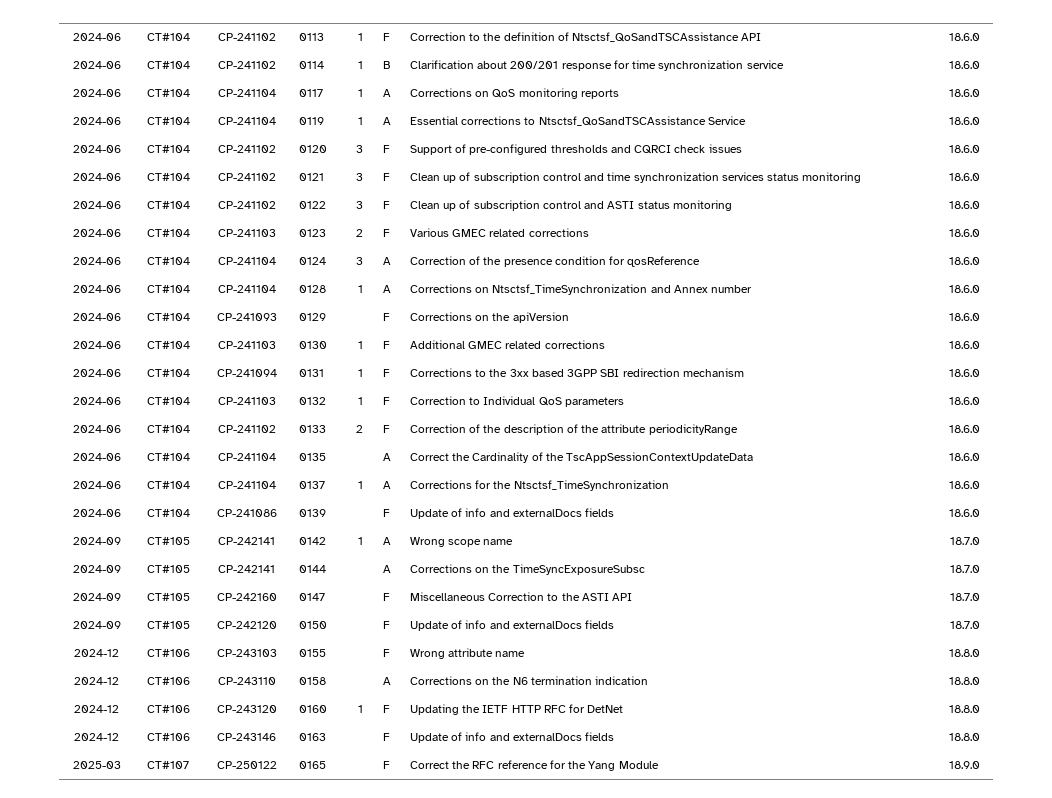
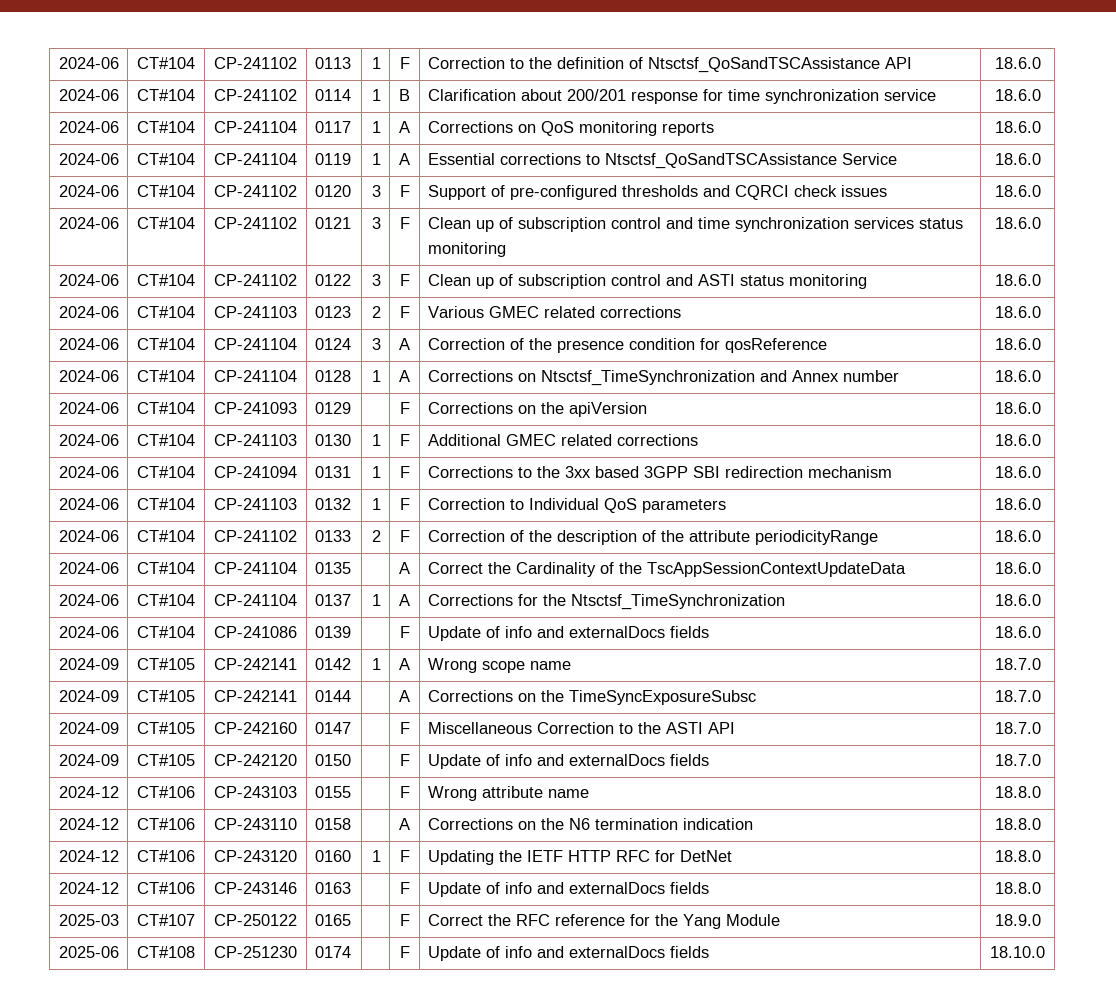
+ 2025-06 | CT#108 | CP-251230 | 0174 | | F | Update of info and externalDocs fields | 18.10.0

